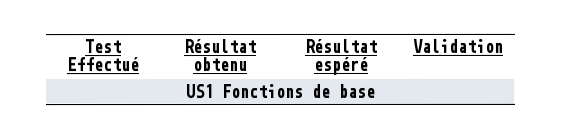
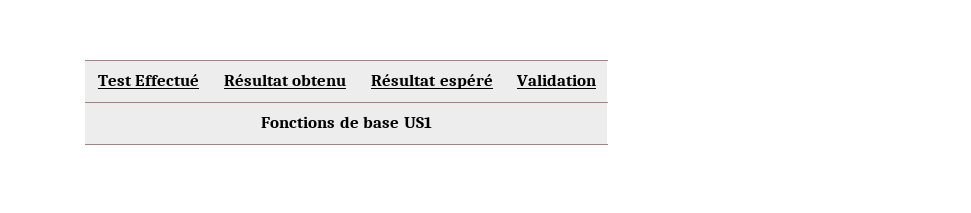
- US1 Fonctions de base
+ Fonctions de base US1

